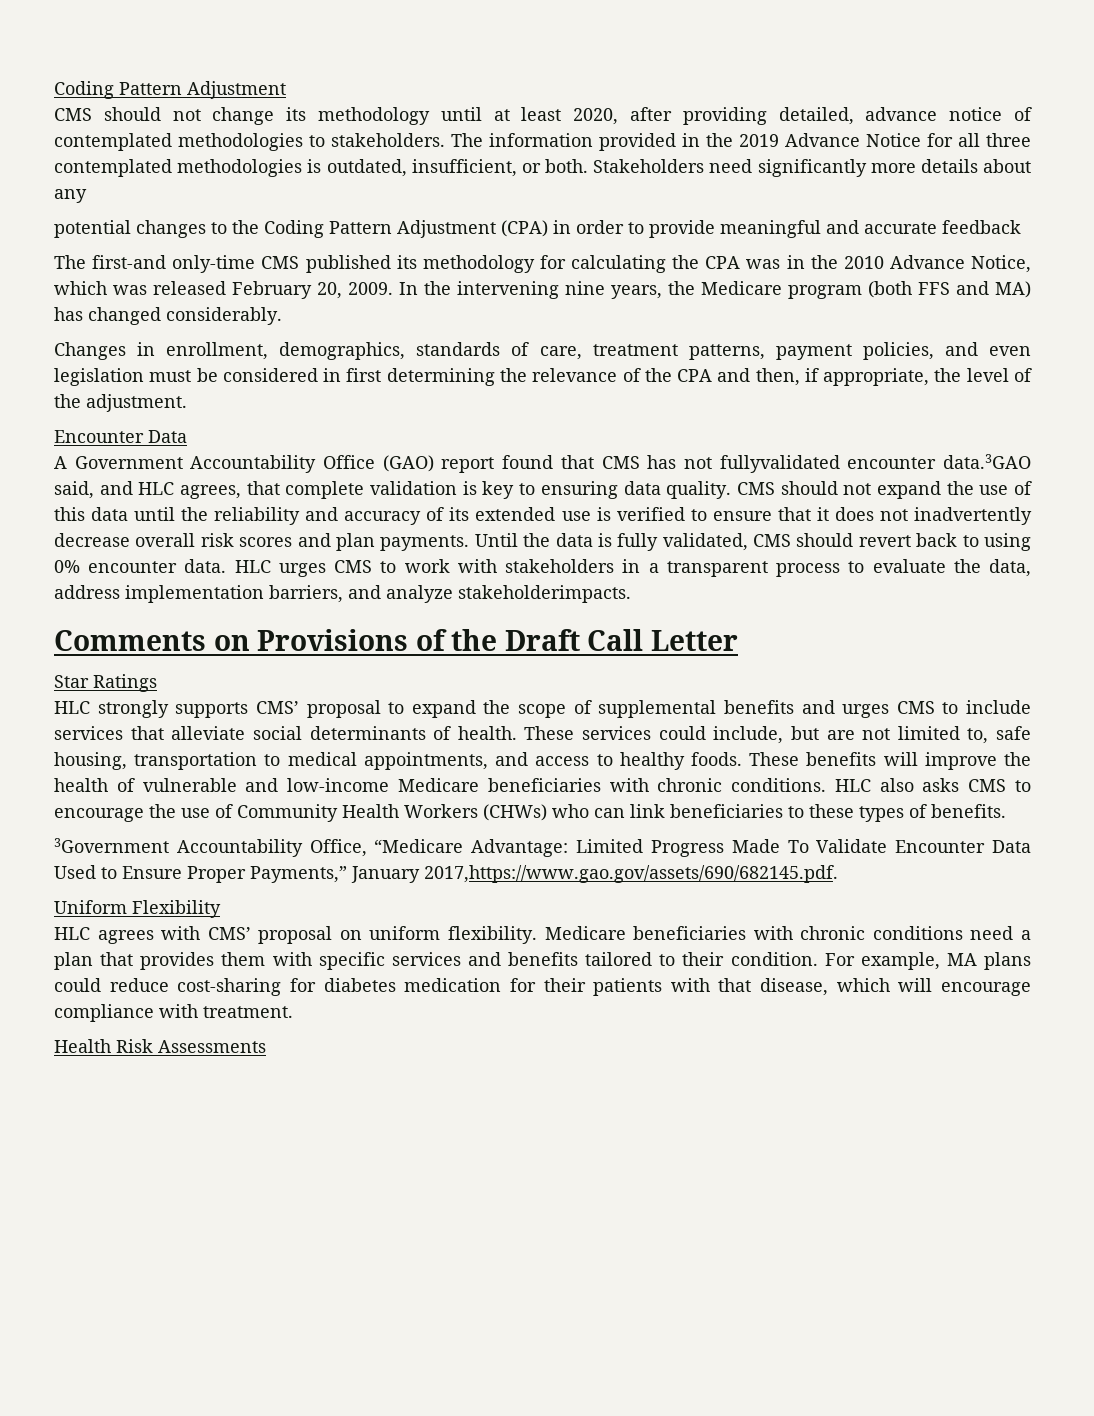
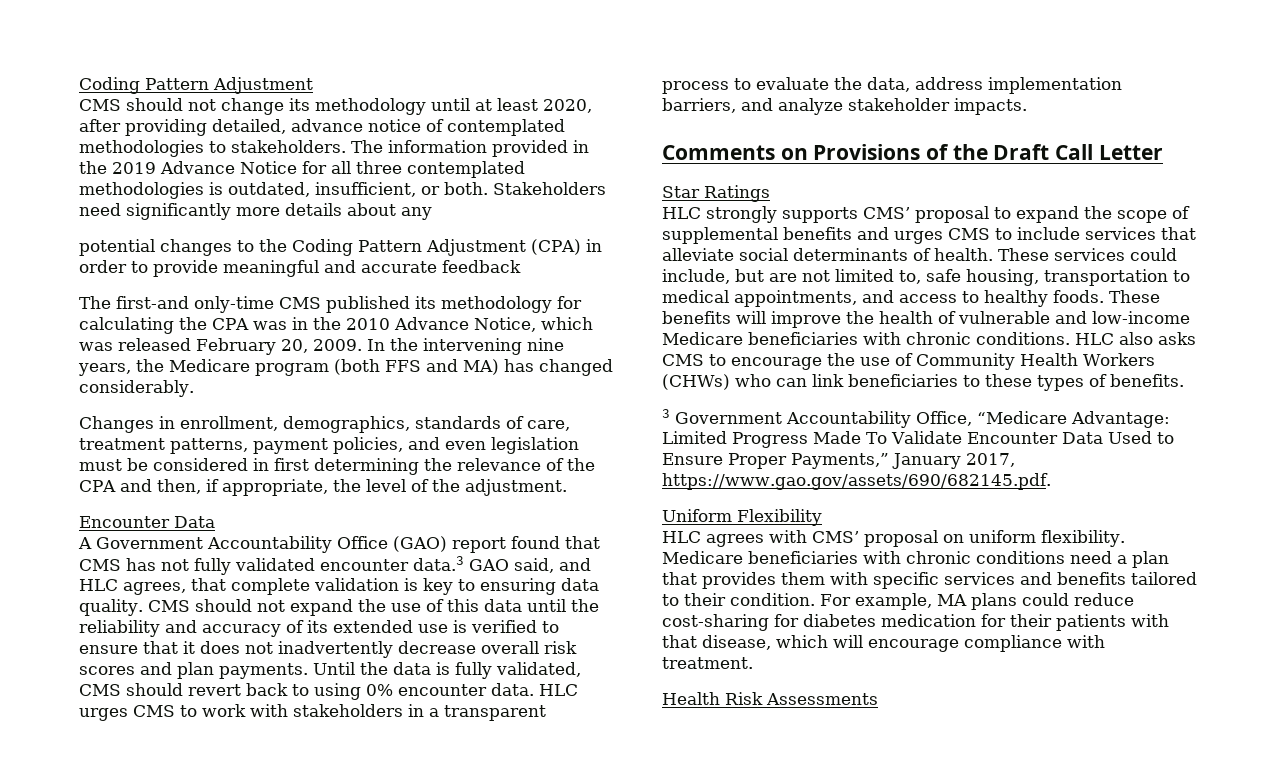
- A Government Accountability Office (GAO) report found that CMS has not fullyvalidated encounter data.3GAO said, and HLC agrees, that complete validation is key to ensuring data quality.
+ A Government Accountability Office (GAO) report found that CMS has not fully validated encounter data.3 GAO said, and HLC agrees, that complete validation is key to ensuring data quality.
- HLC urges CMS to work with stakeholders in a transparent process to evaluate the data, address implementation barriers, and analyze stakeholderimpacts.
+ HLC urges CMS to work with stakeholders in a transparent process to evaluate the data, address implementation barriers, and analyze stakeholder impacts.
- 3Government Accountability Office, “Medicare Advantage: Limited Progress Made To Validate Encounter Data Used to Ensure Proper Payments,” January 2017,https://www.gao.gov/assets/690/682145.pdf.
+ 3 Government Accountability Office, “Medicare Advantage: Limited Progress Made To Validate Encounter Data Used to Ensure Proper Payments,” January 2017, https://www.gao.gov/assets/690/682145.pdf.

